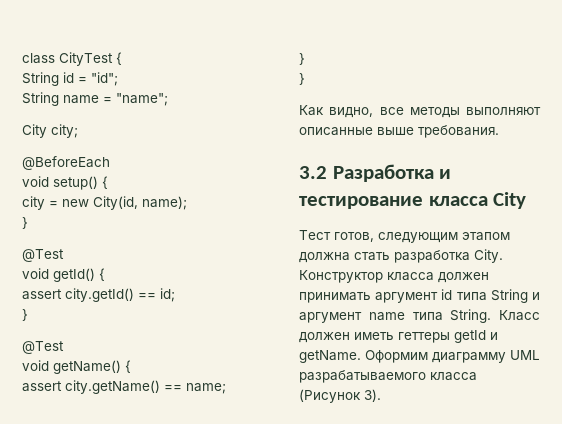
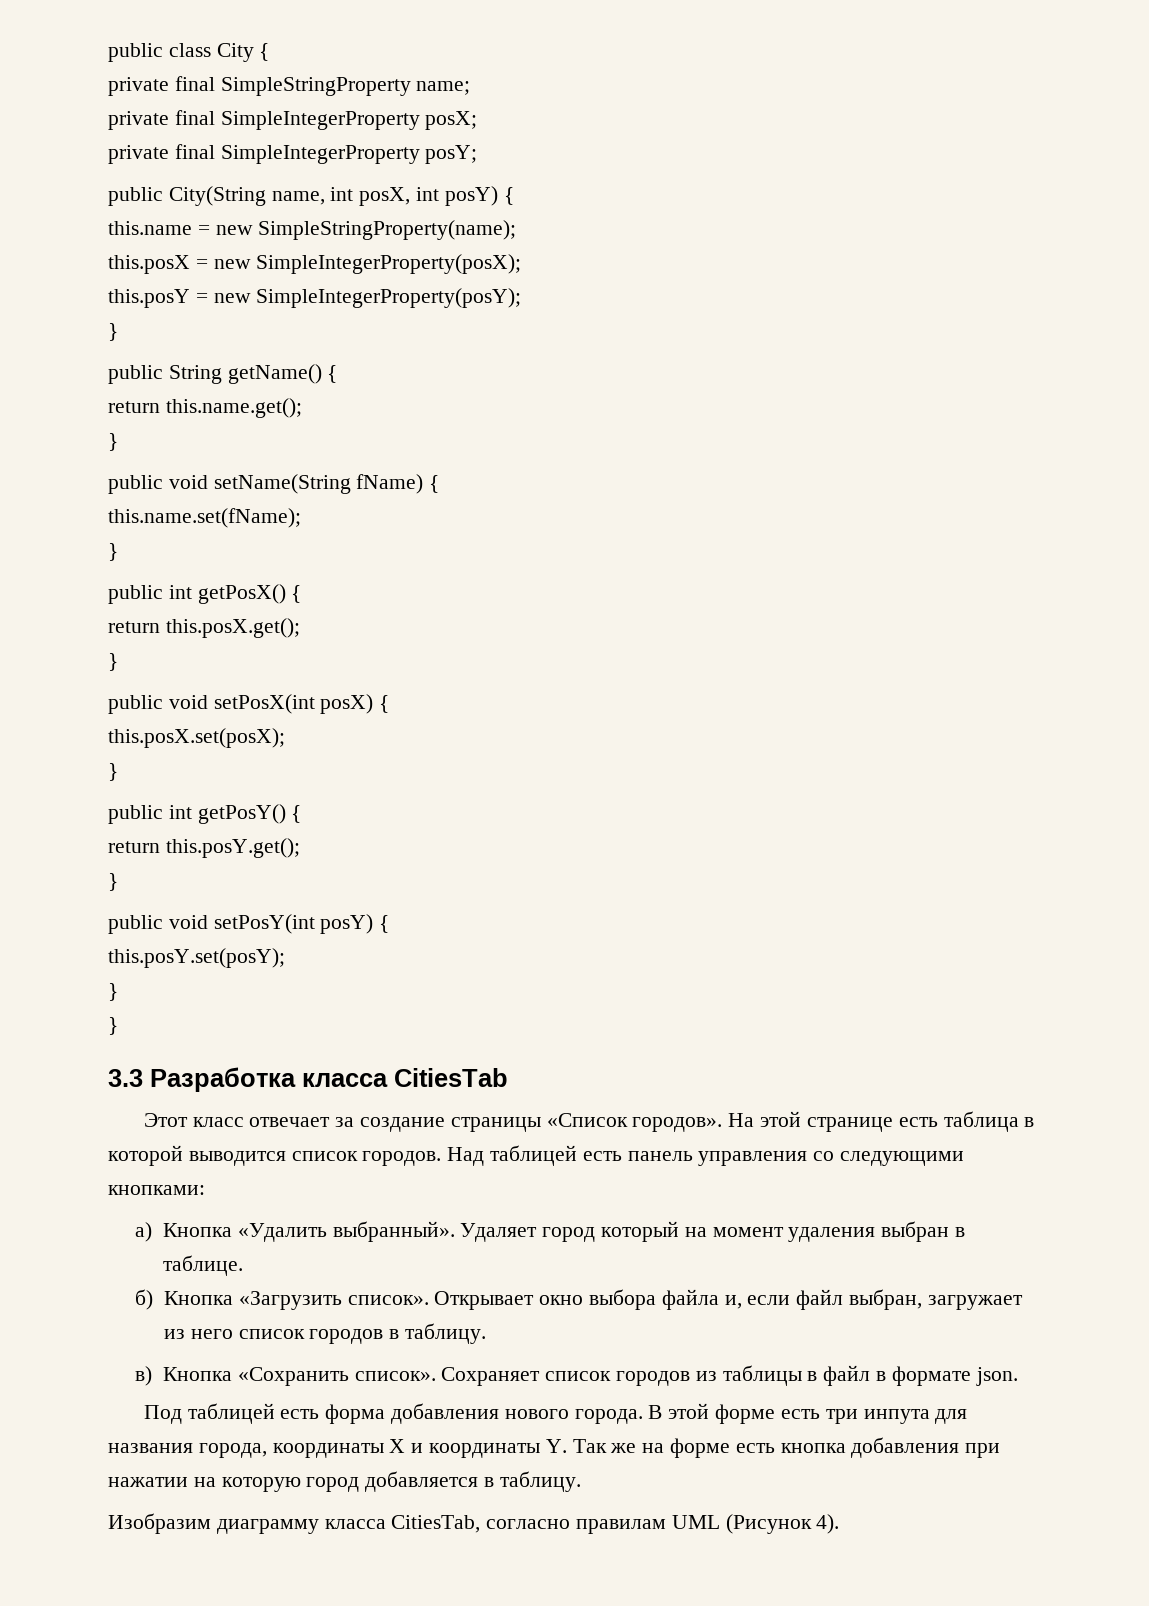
- class CityTest {
- String id = "id";
- String name = "name";
- City city;
- @BeforeEach
- void setup() {
- city = new City(id, name);
+ public class City {
+ private final SimpleStringProperty name;
+ private final SimpleIntegerProperty posX;
+ private final SimpleIntegerProperty posY;
+ public City(String name, int posX, int posY) {
+ this.name = new SimpleStringProperty(name);
+ this.posX = new SimpleIntegerProperty(posX);
+ this.posY = new SimpleIntegerProperty(posY);
  }
- @Test
- void getId() {
- assert city.getId() == id;
+ public String getName() {
+ return this.name.get();
  }
- @Test
- void getName() {
- assert city.getName() == name;
+ public void setName(String fName) {
+ this.name.set(fName);
+ }
+ public int getPosX() {
+ return this.posX.get();
+ }
+ public void setPosX(int posX) {
+ this.posX.set(posX);
+ }
+ public int getPosY() {
+ return this.posY.get();
+ }
+ public void setPosY(int posY) {
+ this.posY.set(posY);
  }
  }
- Как видно, все методы выполняют описанные выше требования.
- 3.2 Разработка и тестирование класса City
- Тест готов, следующим этапом должна стать разработка City. Конструктор класса должен принимать аргумент id типа String и аргумент name типа String. Класс должен иметь геттеры getId и getName. Оформим диаграмму UML разрабатываемого класса (Рисунок 3).
+ 3.3 Разработка класса CitiesTab
+ Этот класс отвечает за создание страницы «Список городов». На этой странице есть таблица в которой выводится список городов. Над таблицей есть панель управления со следующими кнопками:
+ а) Кнопка «Удалить выбранный». Удаляет город который на момент удаления выбран в таблице.
+ б) Кнопка «Загрузить список». Открывает окно выбора файла и, если файл выбран, загружает из него список городов в таблицу.
+ в) Кнопка «Сохранить список». Сохраняет список городов из таблицы в файл в формате json.
+ Под таблицей есть форма добавления нового города. В этой форме есть три инпута для названия города, координаты X и координаты Y. Так же на форме есть кнопка добавления при нажатии на которую город добавляется в таблицу.
+ Изобразим диаграмму класса CitiesTab, согласно правилам UML (Рисунок 4).

